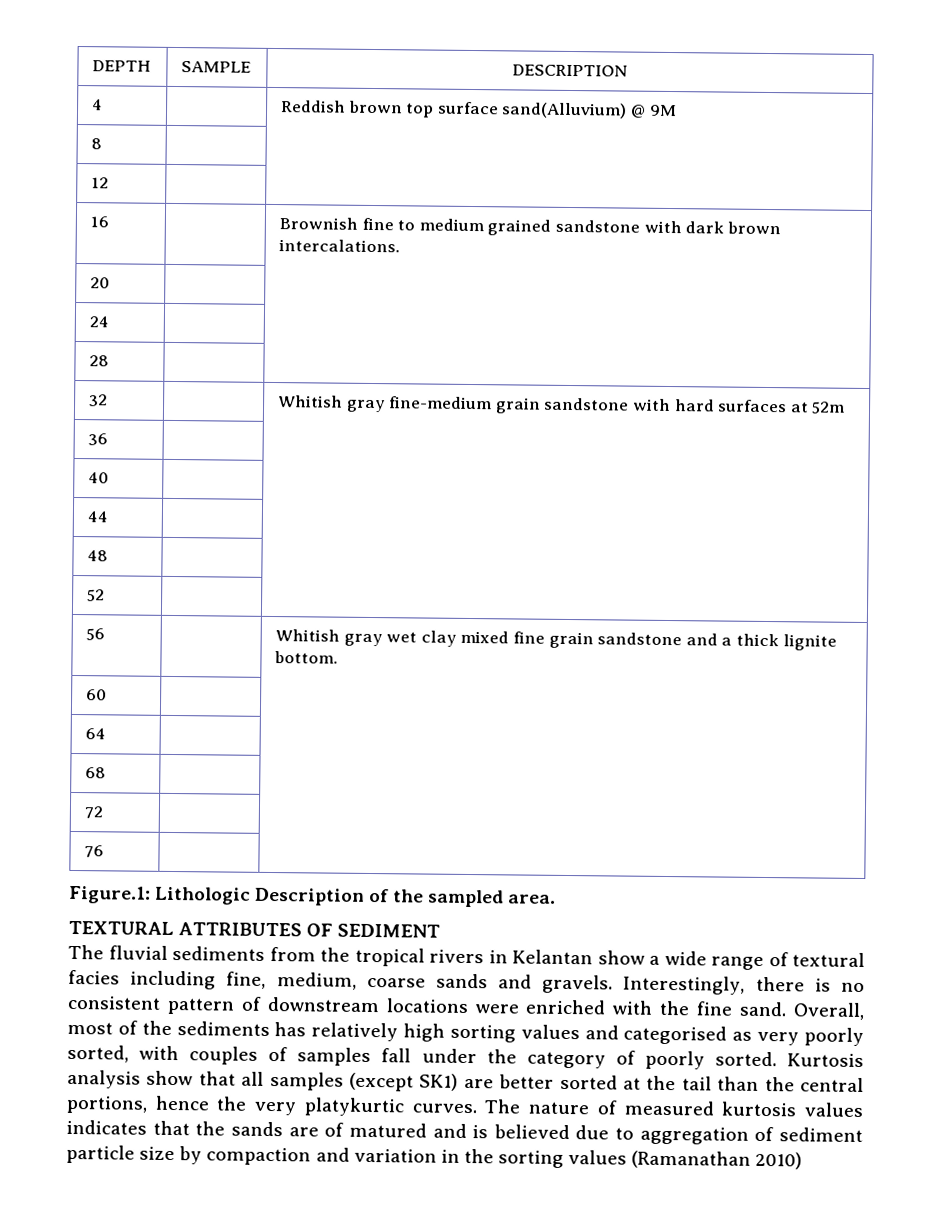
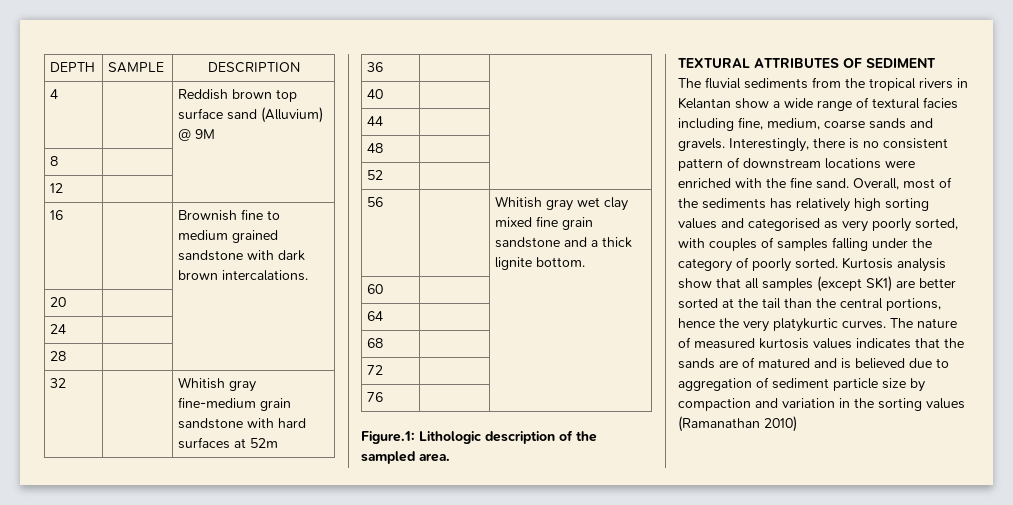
- 4 | | Reddish brown top surface sand(Alluvium) @ 9M
+ 4 | | Reddish brown top surface sand (Alluvium) @ 9M
- Figure.1: Lithologic Description of the sampled area.
+ Figure.1: Lithologic description of the sampled area.
- Overall, most of the sediments has relatively high sorting values and categorised as very poorly sorted, with couples of samples fall under the category of poorly sorted.
+ Overall, most of the sediments has relatively high sorting values and categorised as very poorly sorted, with couples of samples falling under the category of poorly sorted.

